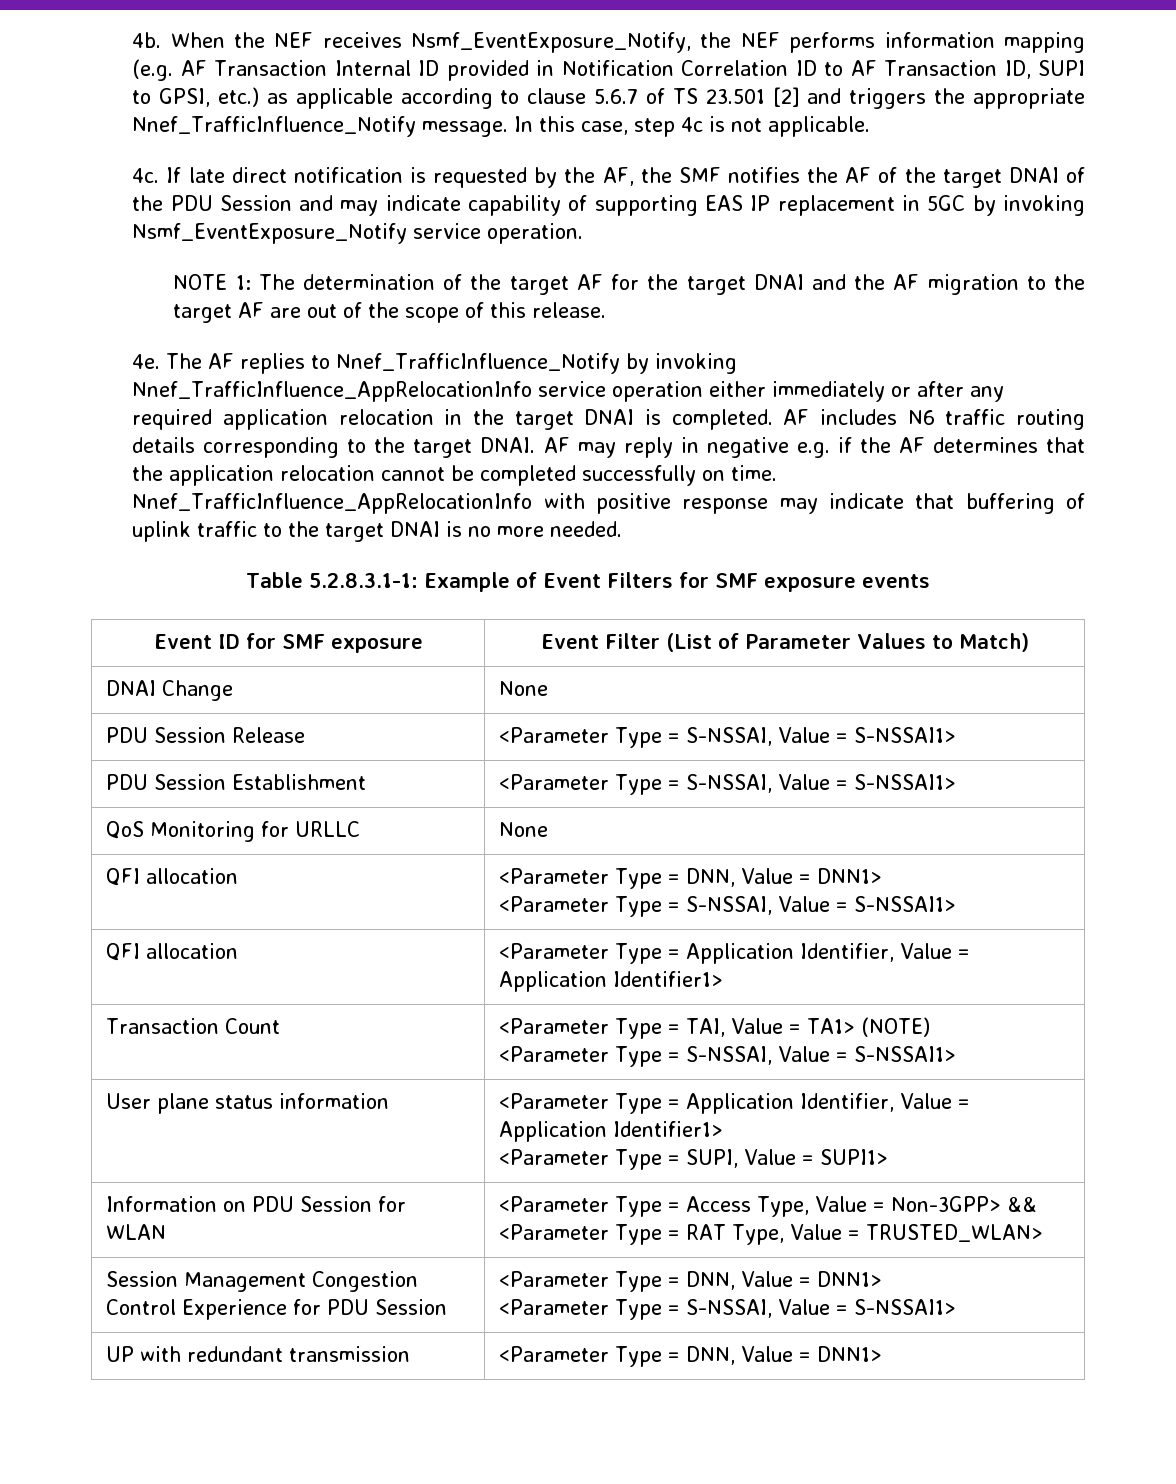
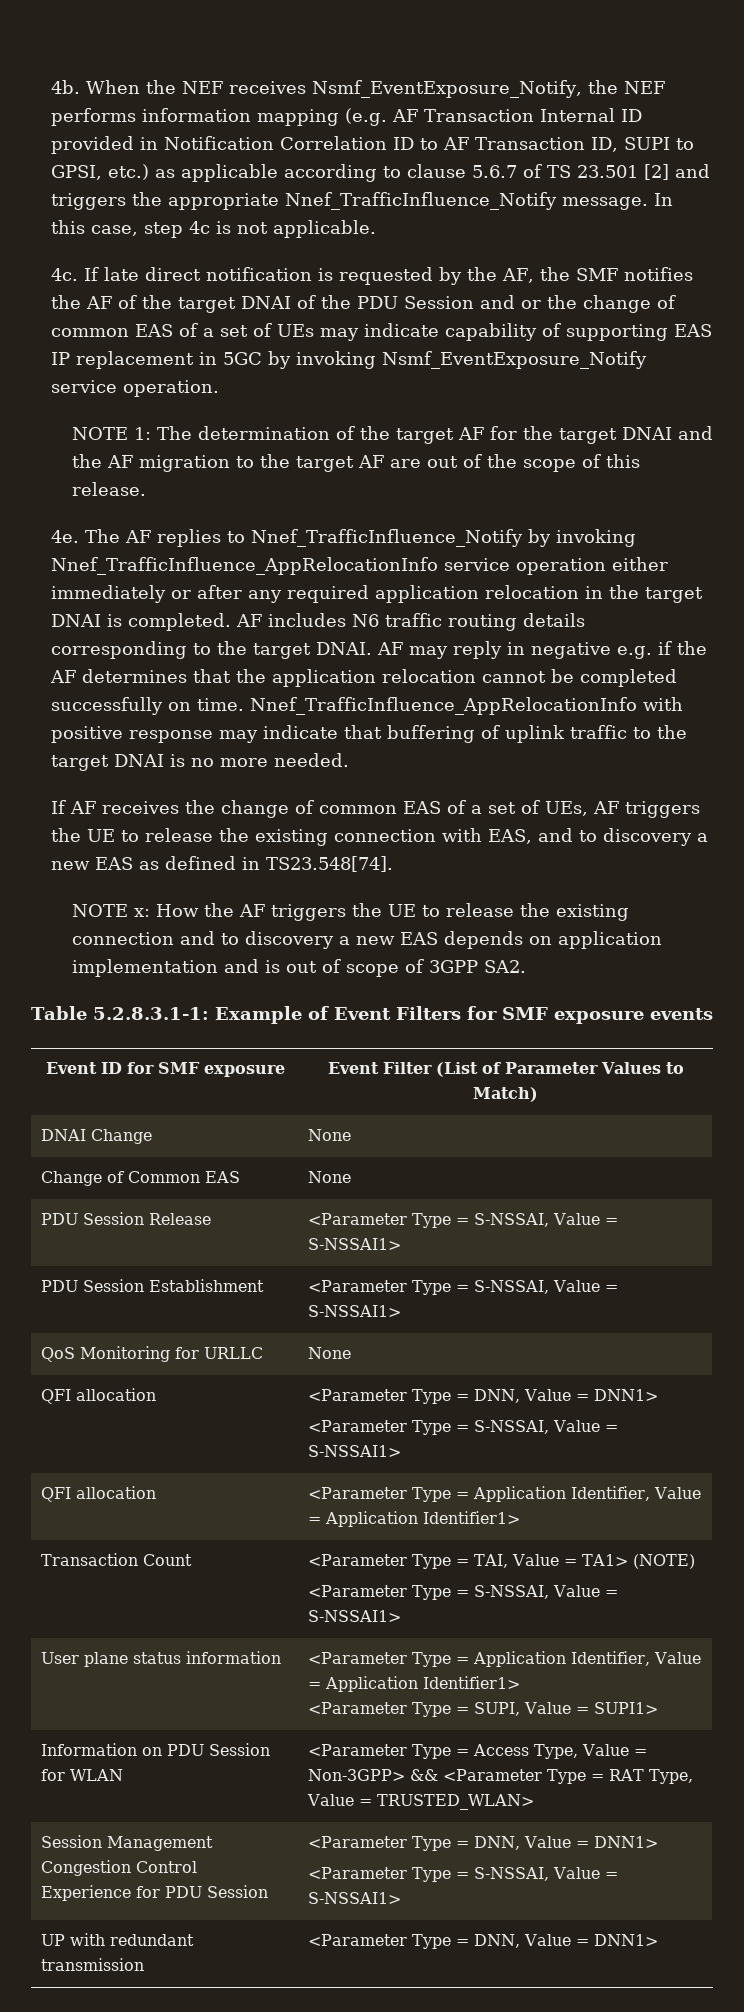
- If late direct notification is requested by the AF, the SMF notifies the AF of the target DNAI of the PDU Session and may indicate capability of supporting EAS IP replacement in 5GC by invoking Nsmf_EventExposure_Notify service operation.
+ If late direct notification is requested by the AF, the SMF notifies the AF of the target DNAI of the PDU Session and or the change of common EAS of a set of UEs may indicate capability of supporting EAS IP replacement in 5GC by invoking Nsmf_EventExposure_Notify service operation.
+ If AF receives the change of common EAS of a set of UEs, AF triggers the UE to release the existing connection with EAS, and to discovery a new EAS as defined in TS23.548[74].
+ NOTE x: How the AF triggers the UE to release the existing connection and to discovery a new EAS depends on application implementation and is out of scope of 3GPP SA2.
+ Change of Common EAS | None

